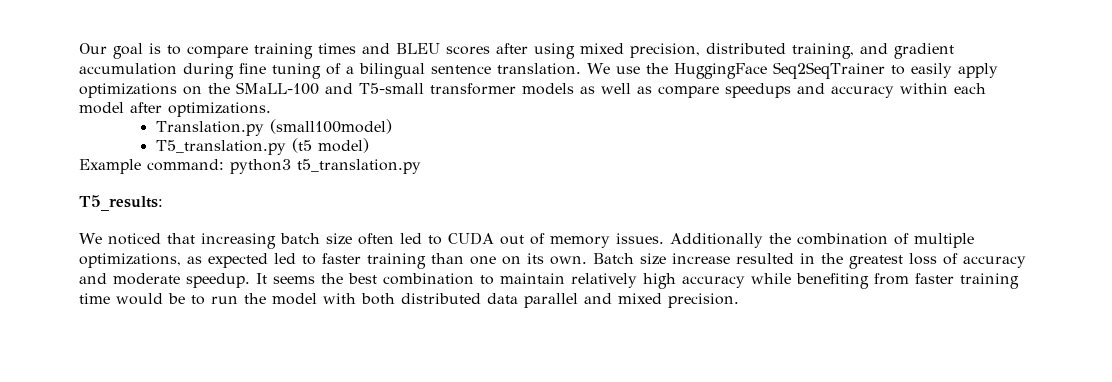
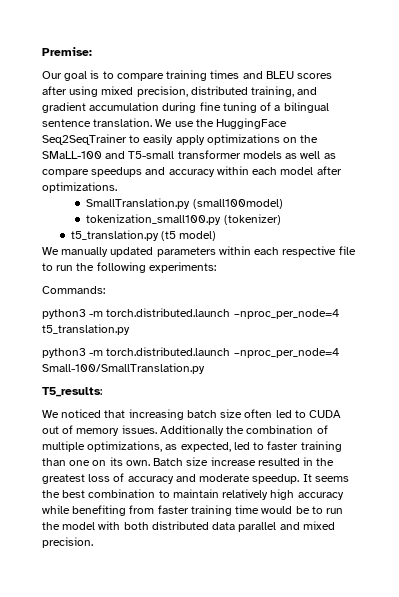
+ Premise:
- Translation.py (small100model)
+ SmallTranslation.py (small100model)
- T5_translation.py (t5 model)
+ tokenization_small100.py (tokenizer)
+ t5_translation.py (t5 model)
- Example command: python3 t5_translation.py
+ We manually updated parameters within each respective file to run the following experiments:
+ Commands:
+ python3 -m torch.distributed.launch –nproc_per_node=4 t5_translation.py
+ python3 -m torch.distributed.launch –nproc_per_node=4 Small-100/SmallTranslation.py
- Additionally the combination of multiple optimizations, as expected led to faster training than one on its own.
+ Additionally the combination of multiple optimizations, as expected, led to faster training than one on its own.

